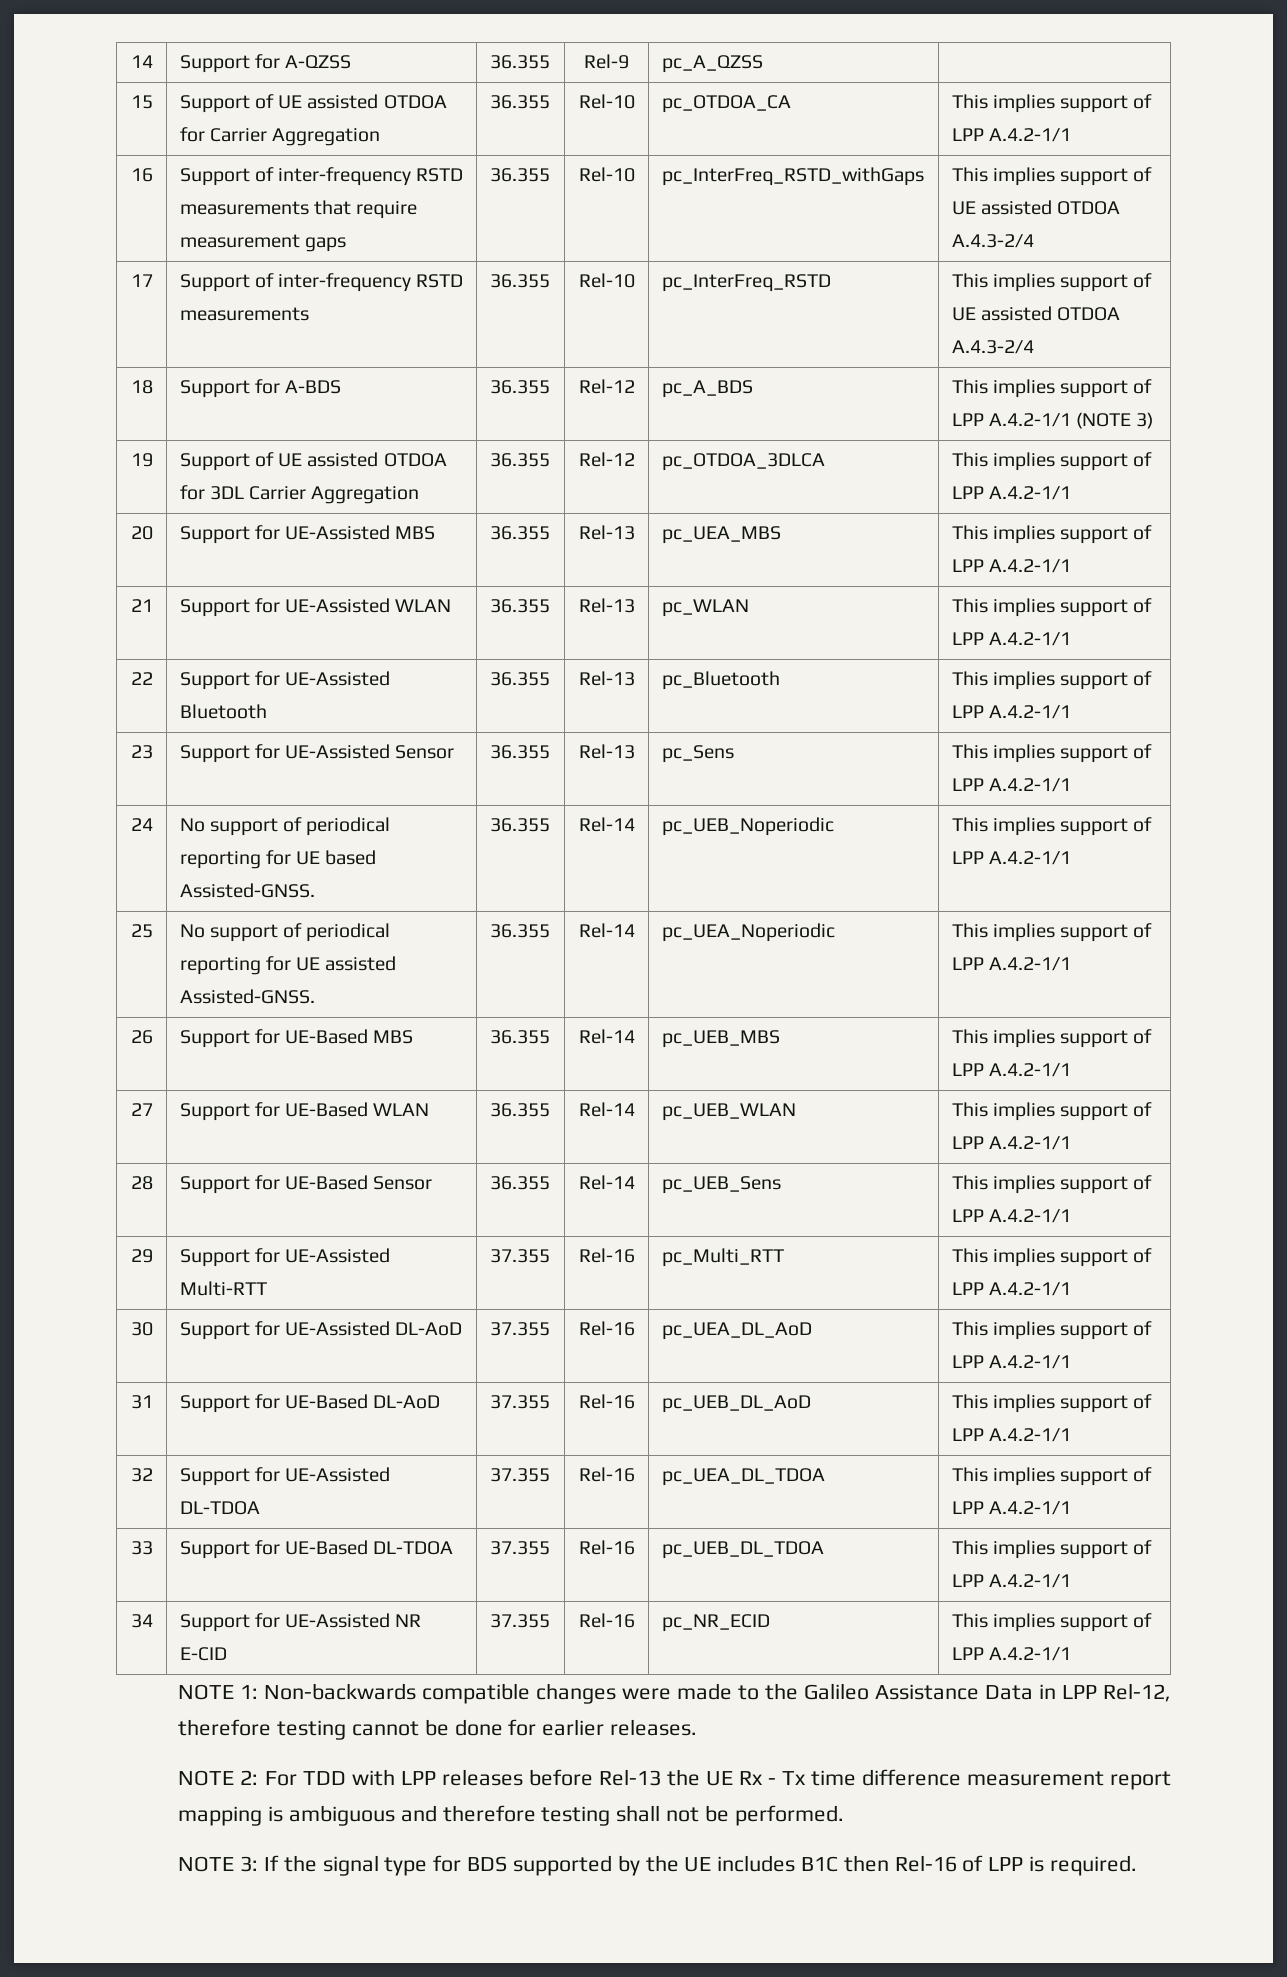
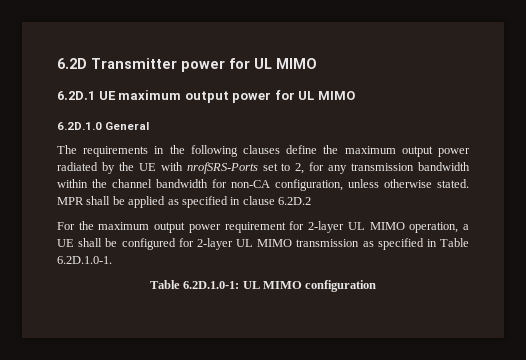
- 14 | Support for A-QZSS | 36.355 | Rel-9 | pc_A_QZSS |
- 15 | Support of UE assisted OTDOA for Carrier Aggregation | 36.355 | Rel-10 | pc_OTDOA_CA | This implies support of LPP A.4.2-1/1
- 16 | Support of inter-frequency RSTD measurements that require measurement gaps | 36.355 | Rel-10 | pc_InterFreq_RSTD_withGaps | This implies support of UE assisted OTDOA A.4.3-2/4
- 17 | Support of inter-frequency RSTD measurements | 36.355 | Rel-10 | pc_InterFreq_RSTD | This implies support of UE assisted OTDOA A.4.3-2/4
- 18 | Support for A-BDS | 36.355 | Rel-12 | pc_A_BDS | This implies support of LPP A.4.2-1/1 (NOTE 3)
- 19 | Support of UE assisted OTDOA for 3DL Carrier Aggregation | 36.355 | Rel-12 | pc_OTDOA_3DLCA | This implies support of LPP A.4.2-1/1
- 20 | Support for UE-Assisted MBS | 36.355 | Rel-13 | pc_UEA_MBS | This implies support of LPP A.4.2-1/1
- 21 | Support for UE-Assisted WLAN | 36.355 | Rel-13 | pc_WLAN | This implies support of LPP A.4.2-1/1
- 22 | Support for UE-Assisted Bluetooth | 36.355 | Rel-13 | pc_Bluetooth | This implies support of LPP A.4.2-1/1
- 23 | Support for UE-Assisted Sensor | 36.355 | Rel-13 | pc_Sens | This implies support of LPP A.4.2-1/1
- 24 | No support of periodical reporting for UE based Assisted-GNSS. | 36.355 | Rel-14 | pc_UEB_Noperiodic | This implies support of LPP A.4.2-1/1
- 25 | No support of periodical reporting for UE assisted Assisted-GNSS. | 36.355 | Rel-14 | pc_UEA_Noperiodic | This implies support of LPP A.4.2-1/1
- 26 | Support for UE-Based MBS | 36.355 | Rel-14 | pc_UEB_MBS | This implies support of LPP A.4.2-1/1
- 27 | Support for UE-Based WLAN | 36.355 | Rel-14 | pc_UEB_WLAN | This implies support of LPP A.4.2-1/1
- 28 | Support for UE-Based Sensor | 36.355 | Rel-14 | pc_UEB_Sens | This implies support of LPP A.4.2-1/1
- 29 | Support for UE-Assisted Multi-RTT | 37.355 | Rel-16 | pc_Multi_RTT | This implies support of LPP A.4.2-1/1
- 30 | Support for UE-Assisted DL-AoD | 37.355 | Rel-16 | pc_UEA_DL_AoD | This implies support of LPP A.4.2-1/1
- 31 | Support for UE-Based DL-AoD | 37.355 | Rel-16 | pc_UEB_DL_AoD | This implies support of LPP A.4.2-1/1
- 32 | Support for UE-Assisted DL-TDOA | 37.355 | Rel-16 | pc_UEA_DL_TDOA | This implies support of LPP A.4.2-1/1
- 33 | Support for UE-Based DL-TDOA | 37.355 | Rel-16 | pc_UEB_DL_TDOA | This implies support of LPP A.4.2-1/1
- 34 | Support for UE-Assisted NR E-CID | 37.355 | Rel-16 | pc_NR_ECID | This implies support of LPP A.4.2-1/1
- NOTE 1: Non-backwards compatible changes were made to the Galileo Assistance Data in LPP Rel-12, therefore testing cannot be done for earlier releases.
- NOTE 2: For TDD with LPP releases before Rel-13 the UE Rx - Tx time difference measurement report mapping is ambiguous and therefore testing shall not be performed.
- NOTE 3: If the signal type for BDS supported by the UE includes B1C then Rel-16 of LPP is required.
+ 6.2D Transmitter power for UL MIMO
+ 6.2D.1 UE maximum output power for UL MIMO
+ 6.2D.1.0 General
+ The requirements in the following clauses define the maximum output power radiated by the UE with nrofSRS-Ports set to 2, for any transmission bandwidth within the channel bandwidth for non-CA configuration, unless otherwise stated. MPR shall be applied as specified in clause 6.2D.2
+ For the maximum output power requirement for 2-layer UL MIMO operation, a UE shall be configured for 2-layer UL MIMO transmission as specified in Table 6.2D.1.0-1.
+ Table 6.2D.1.0-1: UL MIMO configuration

